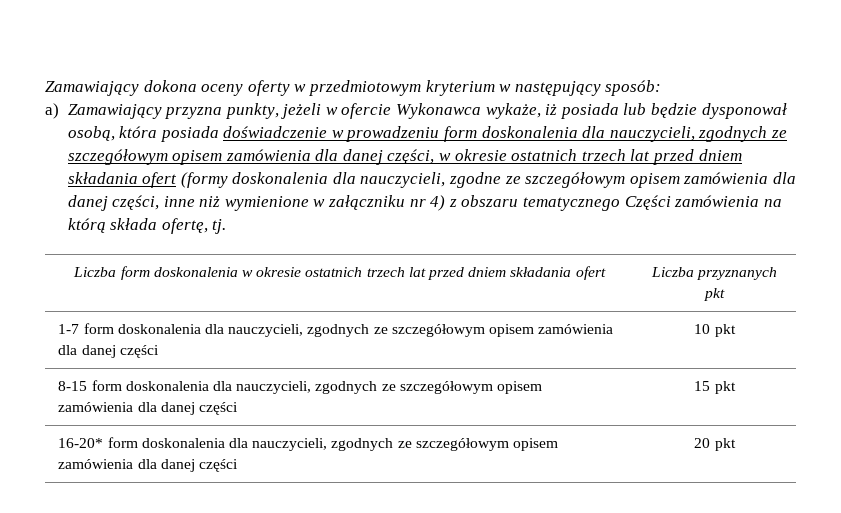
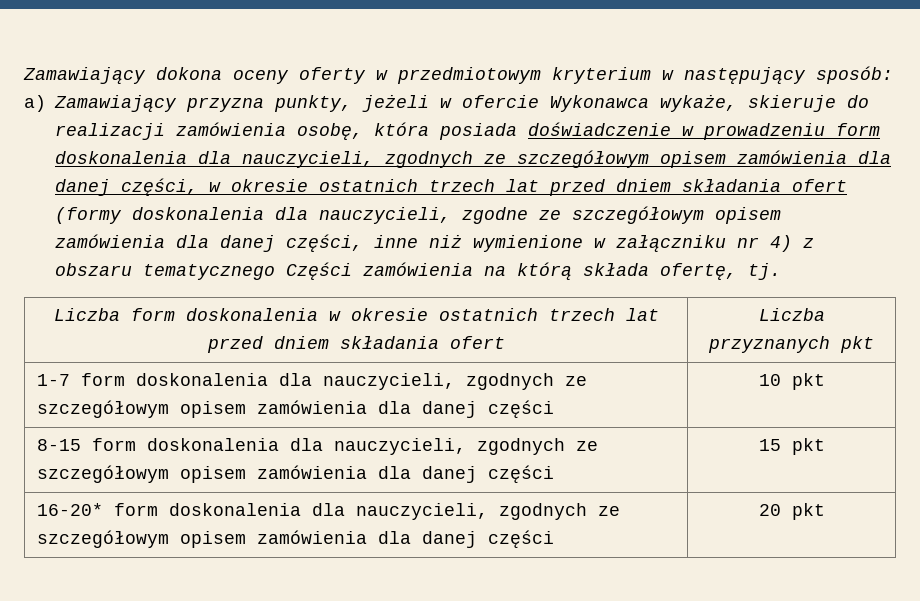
- a) Zamawiający przyzna punkty, jeżeli w ofercie Wykonawca wykaże, iż posiada lub będzie dysponował osobą, która posiada doświadczenie w prowadzeniu form doskonalenia dla nauczycieli, zgodnych ze szczegółowym opisem zamówienia dla danej części, w okresie ostatnich trzech lat przed dniem składania ofert (formy doskonalenia dla nauczycieli, zgodne ze szczegółowym opisem zamówienia dla danej części, inne niż wymienione w załączniku nr 4) z obszaru tematycznego Części zamówienia na którą składa ofertę, tj.
+ a) Zamawiający przyzna punkty, jeżeli w ofercie Wykonawca wykaże, skieruje do realizacji zamówienia osobę, która posiada doświadczenie w prowadzeniu form doskonalenia dla nauczycieli, zgodnych ze szczegółowym opisem zamówienia dla danej części, w okresie ostatnich trzech lat przed dniem składania ofert (formy doskonalenia dla nauczycieli, zgodne ze szczegółowym opisem zamówienia dla danej części, inne niż wymienione w załączniku nr 4) z obszaru tematycznego Części zamówienia na którą składa ofertę, tj.

